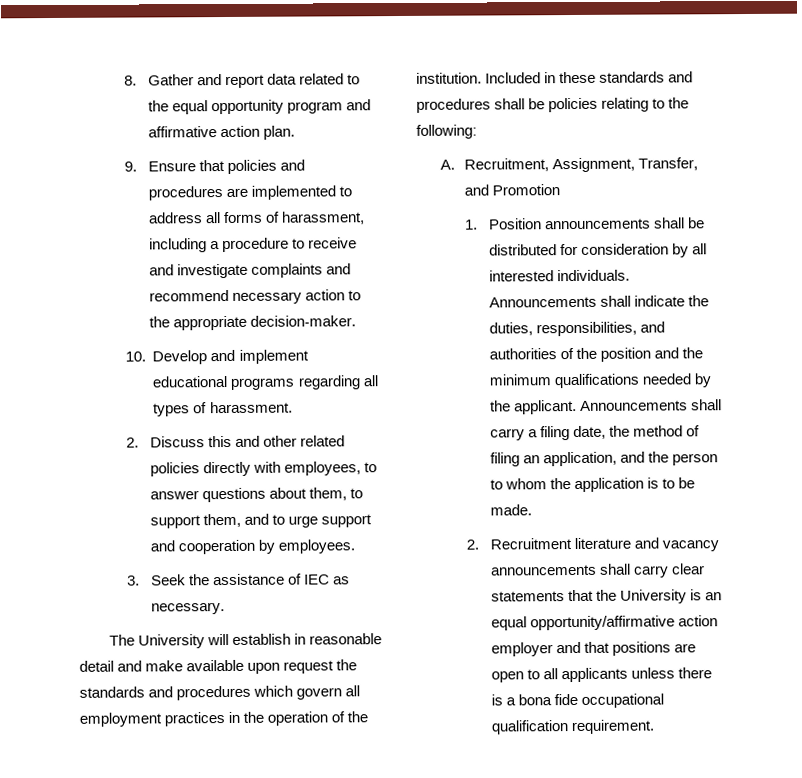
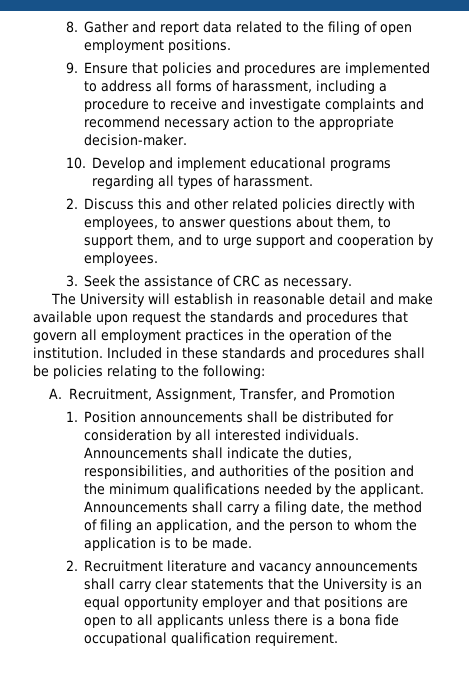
- 8. Gather and report data related to the equal opportunity program and affirmative action plan.
+ 8. Gather and report data related to the filing of open employment positions.
- 3. Seek the assistance of IEC as necessary.
+ 3. Seek the assistance of CRC as necessary.
- The University will establish in reasonable detail and make available upon request the standards and procedures which govern all employment practices in the operation of the institution.
+ The University will establish in reasonable detail and make available upon request the standards and procedures that govern all employment practices in the operation of the institution.
- 2. Recruitment literature and vacancy announcements shall carry clear statements that the University is an equal opportunity/affirmative action employer and that positions are open to all applicants unless there is a bona fide occupational qualification requirement.
+ 2. Recruitment literature and vacancy announcements shall carry clear statements that the University is an equal opportunity employer and that positions are open to all applicants unless there is a bona fide occupational qualification requirement.

